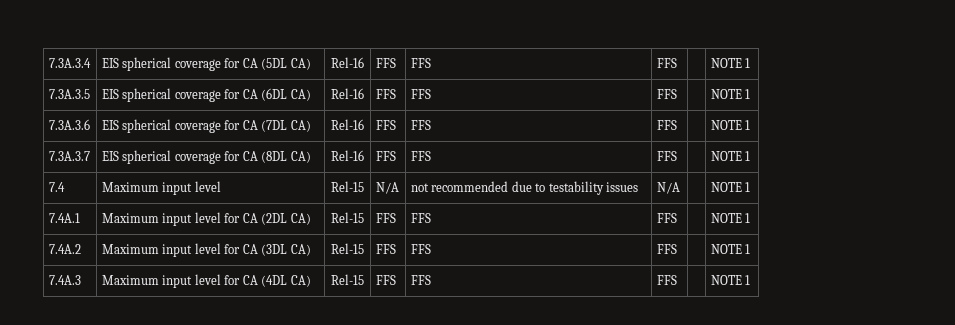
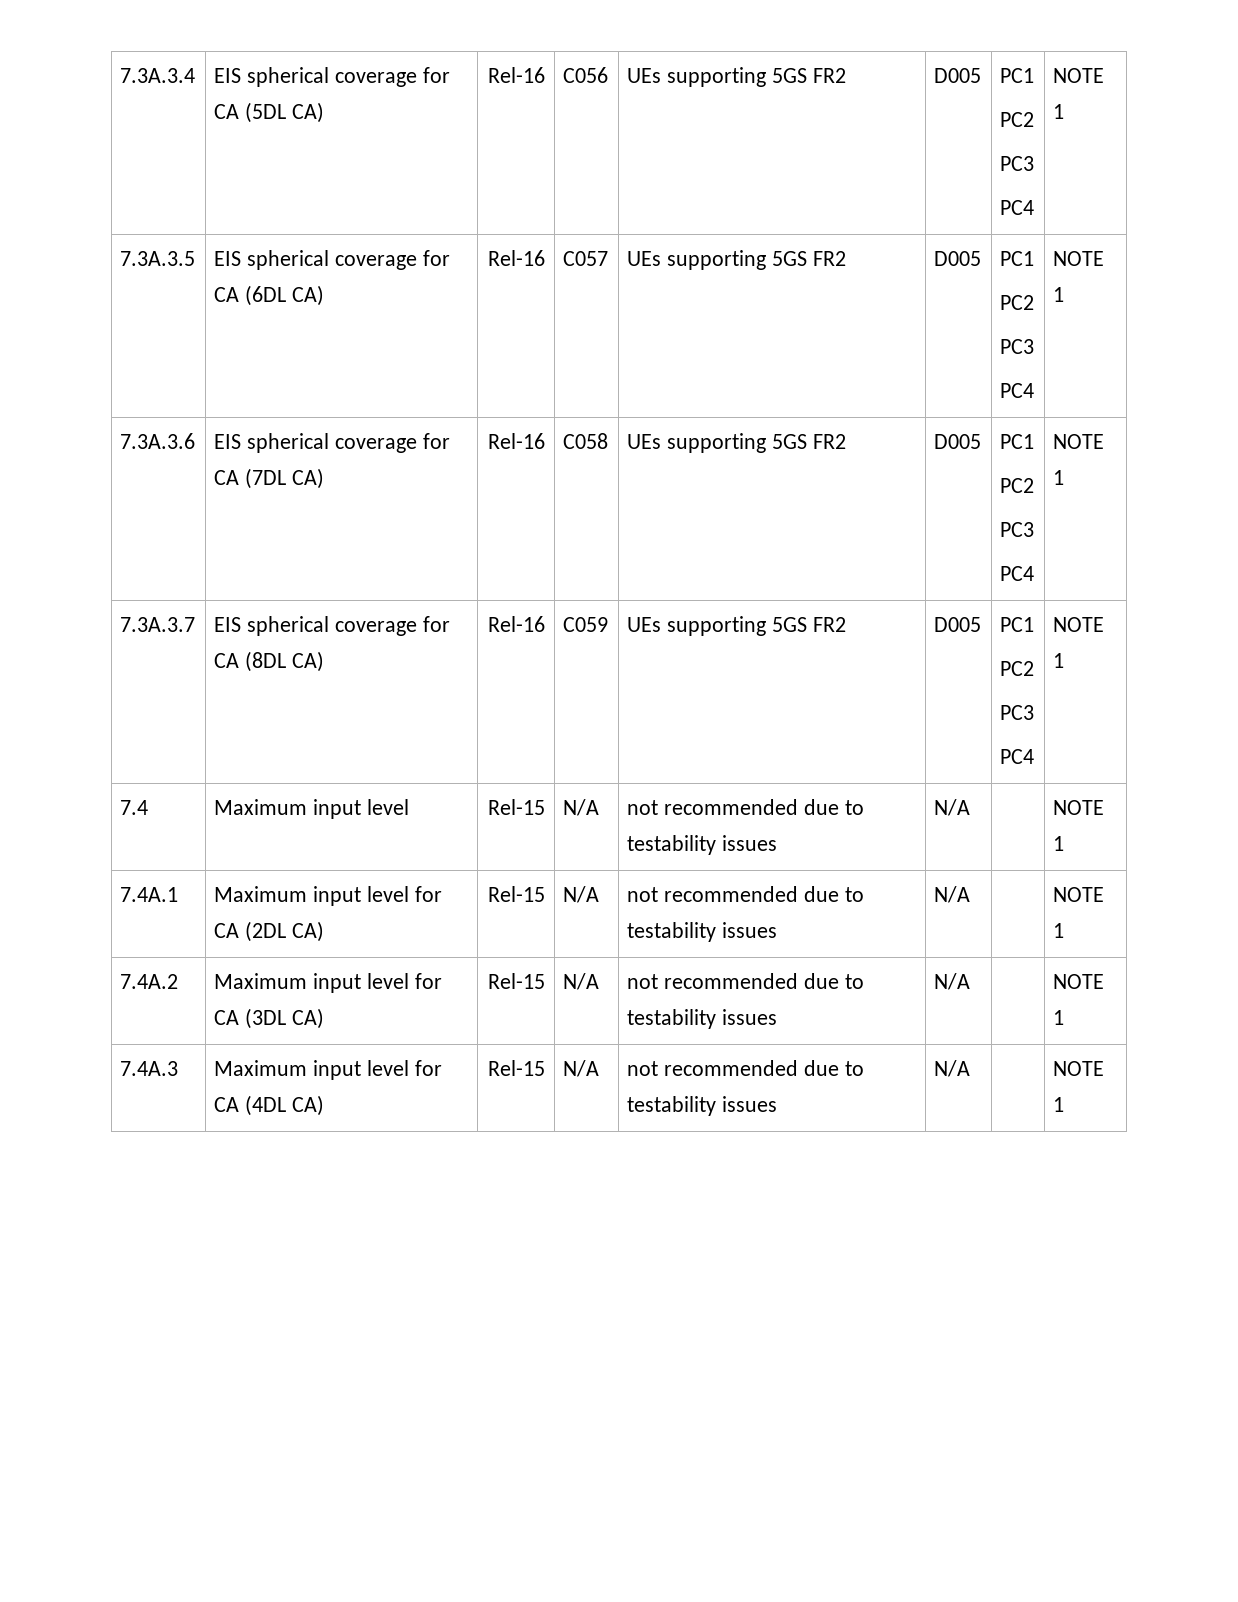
- 7.3A.3.4 | EIS spherical coverage for CA (5DL CA) | Rel-16 | FFS | FFS | FFS | | NOTE 1
+ 7.3A.3.4 | EIS spherical coverage for CA (5DL CA) | Rel-16 | C056 | UEs supporting 5GS FR2 | D005 | PC1
+ PC2
+ PC3
+ PC4 | NOTE 1
- 7.3A.3.5 | EIS spherical coverage for CA (6DL CA) | Rel-16 | FFS | FFS | FFS | | NOTE 1
+ 7.3A.3.5 | EIS spherical coverage for CA (6DL CA) | Rel-16 | C057 | UEs supporting 5GS FR2 | D005 | PC1
+ PC2
+ PC3
+ PC4 | NOTE 1
- 7.3A.3.6 | EIS spherical coverage for CA (7DL CA) | Rel-16 | FFS | FFS | FFS | | NOTE 1
+ 7.3A.3.6 | EIS spherical coverage for CA (7DL CA) | Rel-16 | C058 | UEs supporting 5GS FR2 | D005 | PC1
+ PC2
+ PC3
+ PC4 | NOTE 1
- 7.3A.3.7 | EIS spherical coverage for CA (8DL CA) | Rel-16 | FFS | FFS | FFS | | NOTE 1
+ 7.3A.3.7 | EIS spherical coverage for CA (8DL CA) | Rel-16 | C059 | UEs supporting 5GS FR2 | D005 | PC1
+ PC2
+ PC3
+ PC4 | NOTE 1
- 7.4A.1 | Maximum input level for CA (2DL CA) | Rel-15 | FFS | FFS | FFS | | NOTE 1
+ 7.4A.1 | Maximum input level for CA (2DL CA) | Rel-15 | N/A | not recommended due to testability issues | N/A | | NOTE 1
- 7.4A.2 | Maximum input level for CA (3DL CA) | Rel-15 | FFS | FFS | FFS | | NOTE 1
+ 7.4A.2 | Maximum input level for CA (3DL CA) | Rel-15 | N/A | not recommended due to testability issues | N/A | | NOTE 1
- 7.4A.3 | Maximum input level for CA (4DL CA) | Rel-15 | FFS | FFS | FFS | | NOTE 1
+ 7.4A.3 | Maximum input level for CA (4DL CA) | Rel-15 | N/A | not recommended due to testability issues | N/A | | NOTE 1

